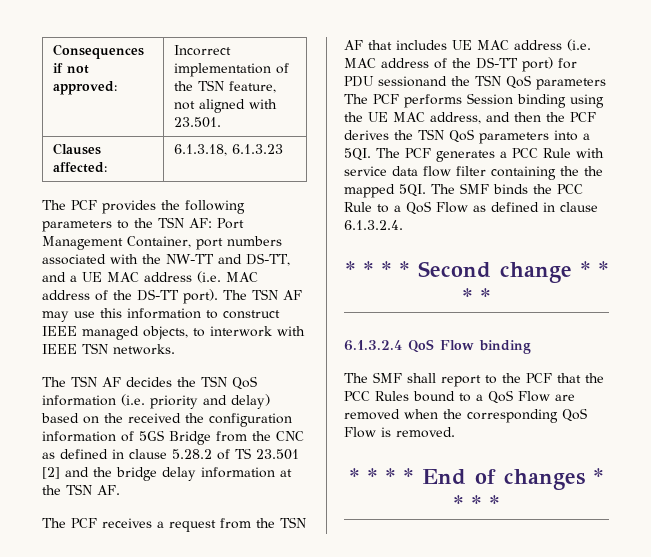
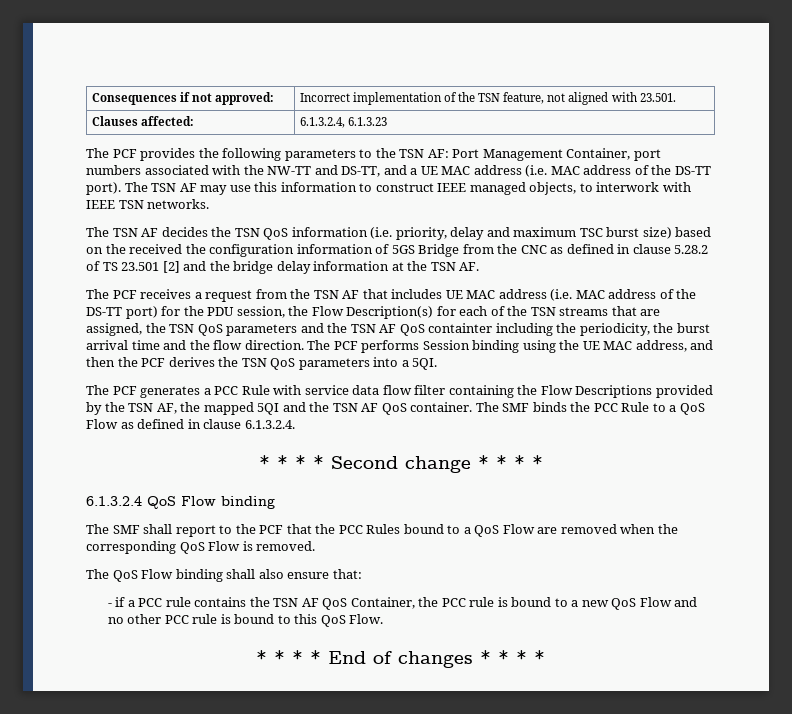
- Clauses affected: | 6.1.3.18, 6.1.3.23
+ Clauses affected: | 6.1.3.2.4, 6.1.3.23
- The TSN AF decides the TSN QoS information (i.e. priority and delay) based on the received the configuration information of 5GS Bridge from the CNC as defined in clause 5.28.2 of TS 23.501 [2] and the bridge delay information at the TSN AF.
+ The TSN AF decides the TSN QoS information (i.e. priority, delay and maximum TSC burst size) based on the received the configuration information of 5GS Bridge from the CNC as defined in clause 5.28.2 of TS 23.501 [2] and the bridge delay information at the TSN AF.
- The PCF receives a request from the TSN AF that includes UE MAC address (i.e. MAC address of the DS-TT port) for PDU sessionand the TSN QoS parameters The PCF performs Session binding using the UE MAC address, and then the PCF derives the TSN QoS parameters into a 5QI. The PCF generates a PCC Rule with service data flow filter containing the the mapped 5QI.
+ The PCF receives a request from the TSN AF that includes UE MAC address (i.e. MAC address of the DS-TT port) for the PDU session, the Flow Description(s) for each of the TSN streams that are assigned, the TSN QoS parameters and the TSN AF QoS containter including the periodicity, the burst arrival time and the flow direction. The PCF performs Session binding using the UE MAC address, and then the PCF derives the TSN QoS parameters into a 5QI.
+ The PCF generates a PCC Rule with service data flow filter containing the Flow Descriptions provided by the TSN AF, the mapped 5QI and the TSN AF QoS container.
+ The QoS Flow binding shall also ensure that:
+ - if a PCC rule contains the TSN AF QoS Container, the PCC rule is bound to a new QoS Flow and no other PCC rule is bound to this QoS Flow.

